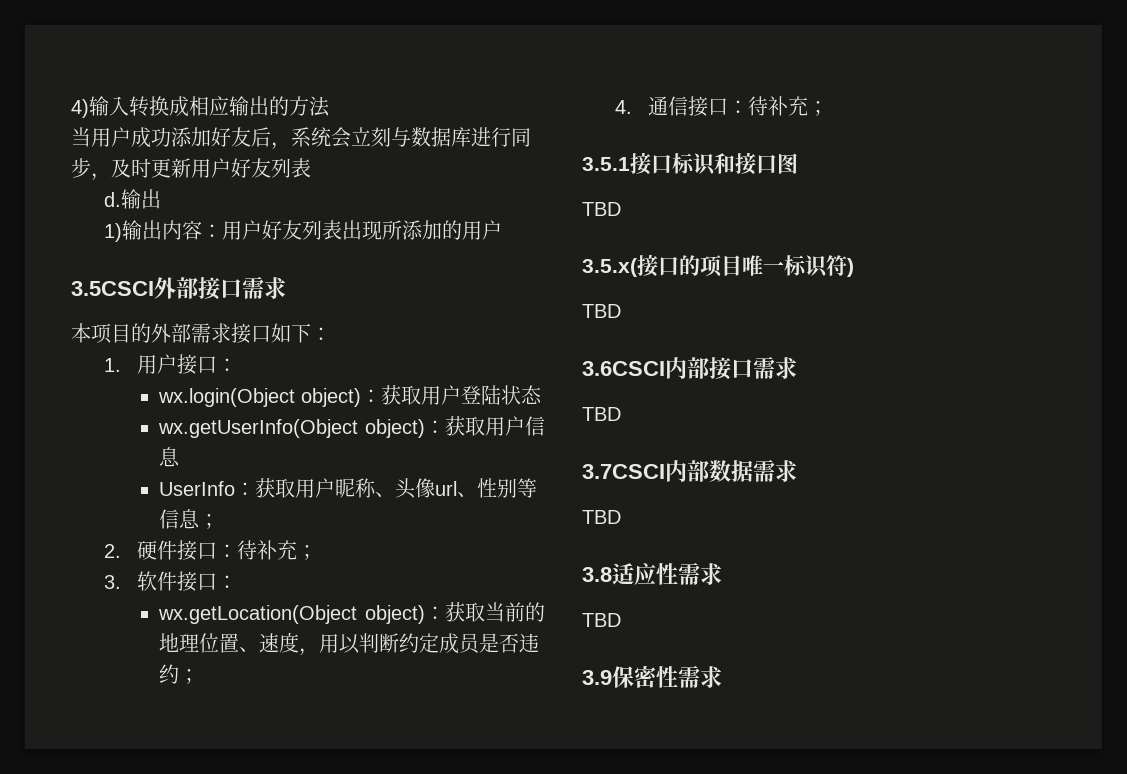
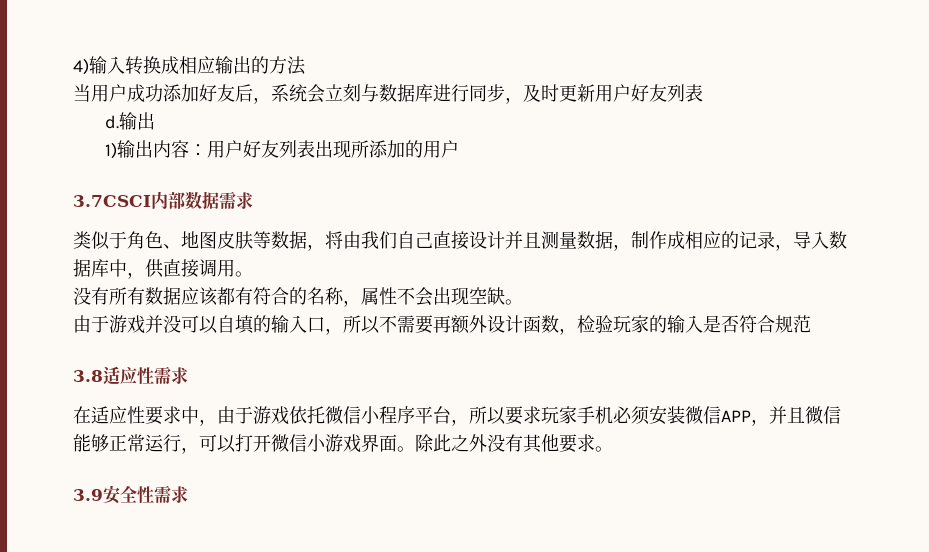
- 3.5CSCI外部接口需求
- 本项目的外部需求接口如下：
- 1.用户接口：
- wx.login(Object object)：获取用户登陆状态
- wx.getUserInfo(Object object)：获取用户信息
- UserInfo：获取用户昵称、头像url、性别等信息；
- 2.硬件接口：待补充；
- 3.软件接口：
- wx.getLocation(Object object)：获取当前的地理位置、速度，用以判断约定成员是否违约；
- 4.通信接口：待补充；
- 3.5.1接口标识和接口图
- TBD
- 3.5.x(接口的项目唯一标识符)
- TBD
- 3.6CSCI内部接口需求
- TBD
  3.7CSCI内部数据需求
- TBD
+ 类似于角色、地图皮肤等数据，将由我们自己直接设计并且测量数据，制作成相应的记录，导入数据库中，供直接调用。
+ 没有所有数据应该都有符合的名称，属性不会出现空缺。
+ 由于游戏并没可以自填的输入口，所以不需要再额外设计函数，检验玩家的输入是否符合规范
  3.8适应性需求
- TBD
+ 在适应性要求中，由于游戏依托微信小程序平台，所以要求玩家手机必须安装微信APP，并且微信能够正常运行，可以打开微信小游戏界面。除此之外没有其他要求。
- 3.9保密性需求
+ 3.9安全性需求

